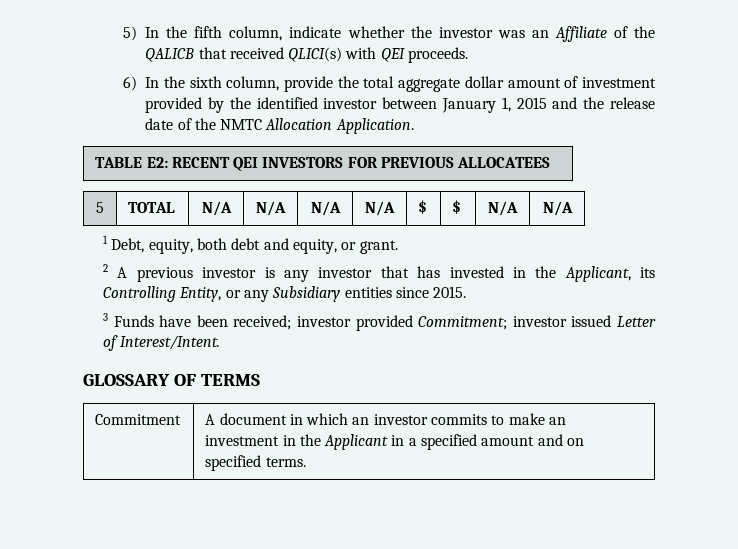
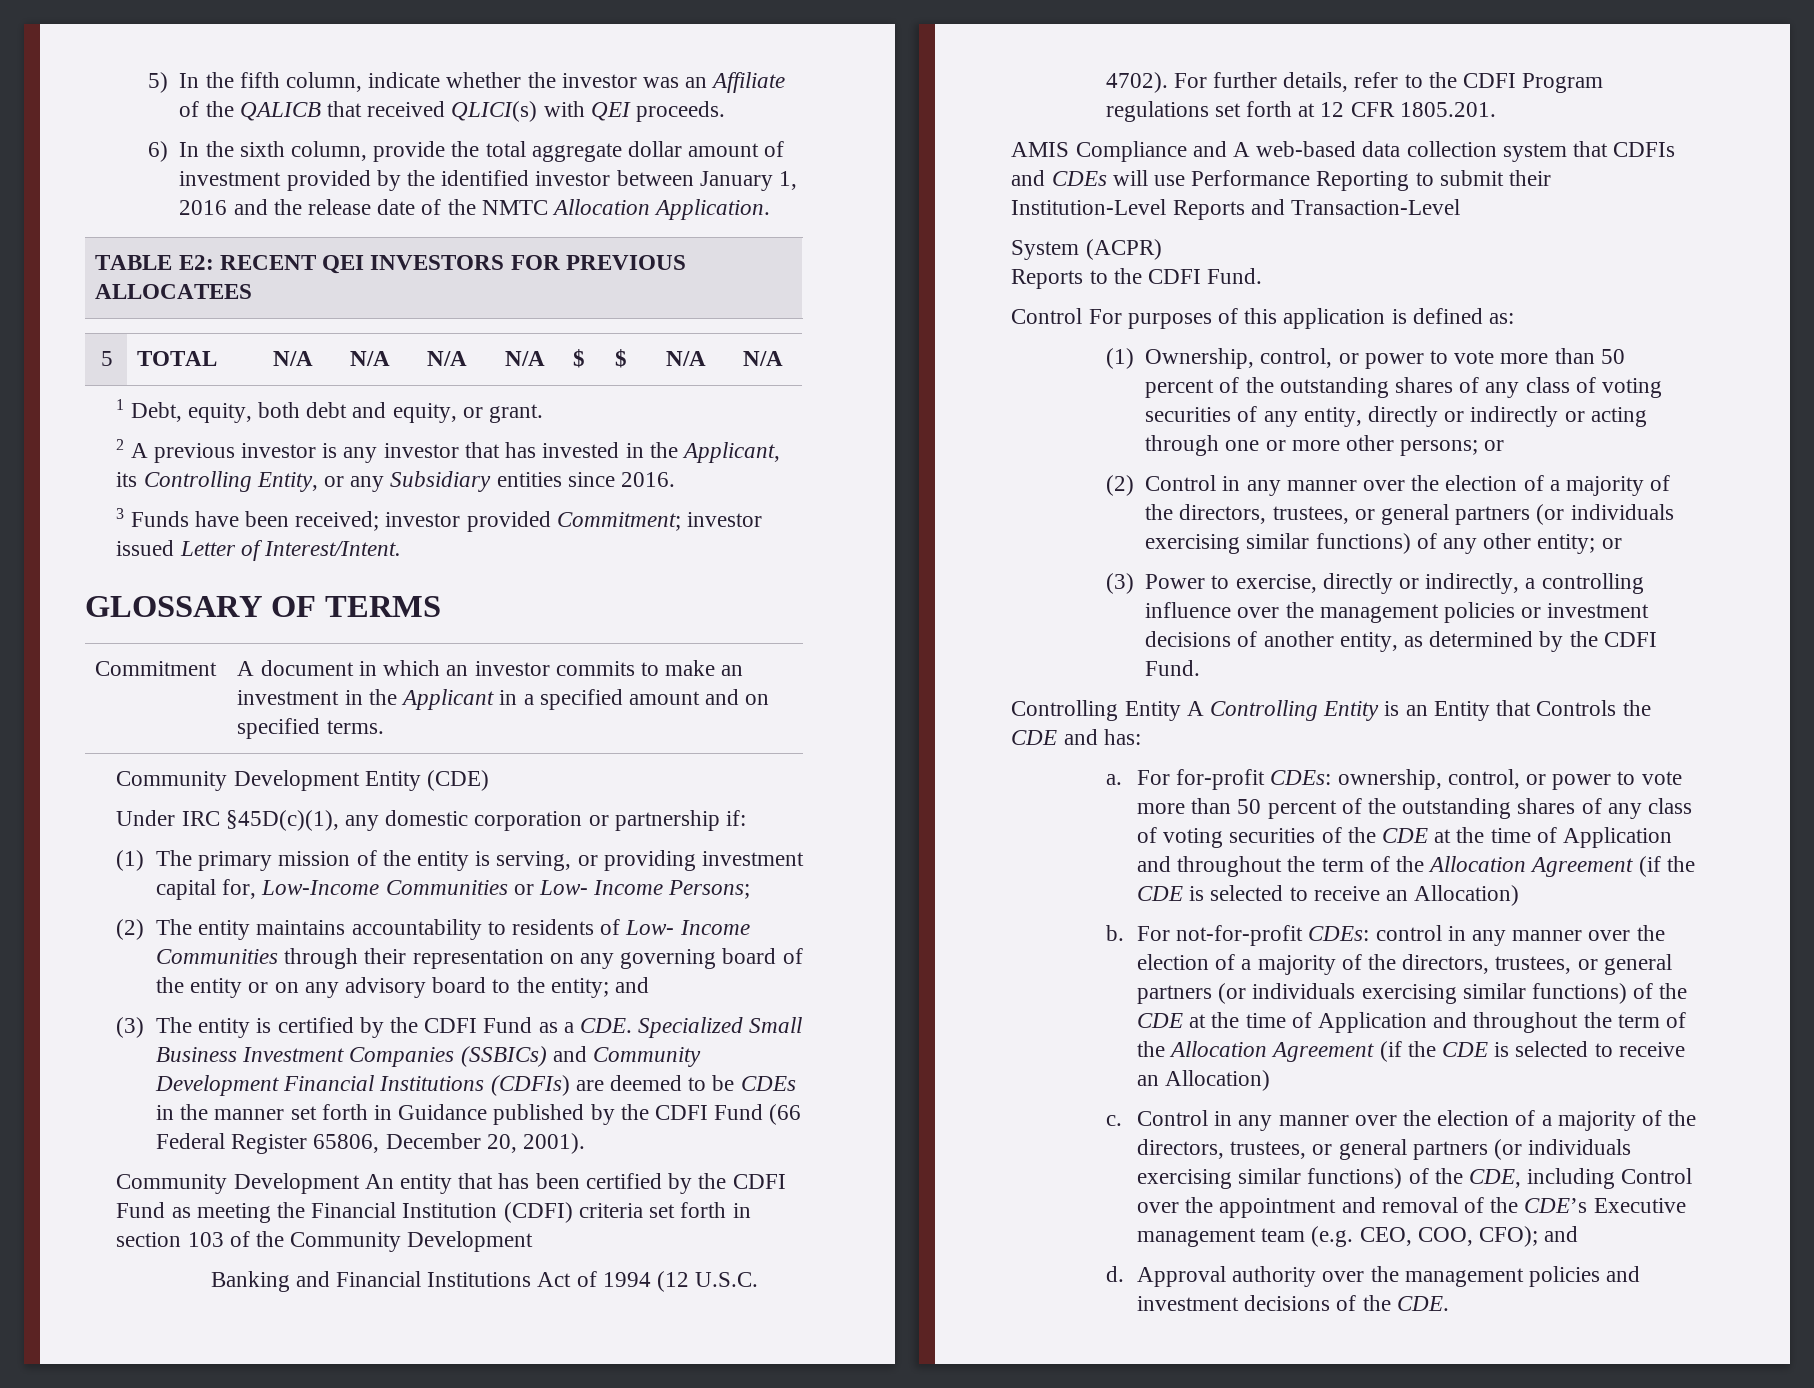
- 6) In the sixth column, provide the total aggregate dollar amount of investment provided by the identified investor between January 1, 2015 and the release date of the NMTC Allocation Application.
+ 6) In the sixth column, provide the total aggregate dollar amount of investment provided by the identified investor between January 1, 2016 and the release date of the NMTC Allocation Application.
- 2 A previous investor is any investor that has invested in the Applicant, its Controlling Entity, or any Subsidiary entities since 2015.
+ 2 A previous investor is any investor that has invested in the Applicant, its Controlling Entity, or any Subsidiary entities since 2016.
+ Community Development Entity (CDE)
+ Under IRC §45D(c)(1), any domestic corporation or partnership if:
+ (1) The primary mission of the entity is serving, or providing investment capital for, Low-Income Communities or Low- Income Persons;
+ (2) The entity maintains accountability to residents of Low- Income Communities through their representation on any governing board of the entity or on any advisory board to the entity; and
+ (3) The entity is certified by the CDFI Fund as a CDE. Specialized Small Business Investment Companies (SSBICs) and Community Development Financial Institutions (CDFIs) are deemed to be CDEs in the manner set forth in Guidance published by the CDFI Fund (66 Federal Register 65806, December 20, 2001).
+ Community Development An entity that has been certified by the CDFI Fund as meeting the Financial Institution (CDFI) criteria set forth in section 103 of the Community Development
+ Banking and Financial Institutions Act of 1994 (12 U.S.C. 4702). For further details, refer to the CDFI Program regulations set forth at 12 CFR 1805.201.
+ AMIS Compliance and A web-based data collection system that CDFIs and CDEs will use Performance Reporting to submit their Institution-Level Reports and Transaction-Level
+ System (ACPR)
+ Reports to the CDFI Fund.
+ Control For purposes of this application is defined as:
+ (1) Ownership, control, or power to vote more than 50 percent of the outstanding shares of any class of voting securities of any entity, directly or indirectly or acting through one or more other persons; or
+ (2) Control in any manner over the election of a majority of the directors, trustees, or general partners (or individuals exercising similar functions) of any other entity; or
+ (3) Power to exercise, directly or indirectly, a controlling influence over the management policies or investment decisions of another entity, as determined by the CDFI Fund.
+ Controlling Entity A Controlling Entity is an Entity that Controls the CDE and has:
+ a. For for-profit CDEs: ownership, control, or power to vote more than 50 percent of the outstanding shares of any class of voting securities of the CDE at the time of Application and throughout the term of the Allocation Agreement (if the CDE is selected to receive an Allocation)
+ b. For not-for-profit CDEs: control in any manner over the election of a majority of the directors, trustees, or general partners (or individuals exercising similar functions) of the CDE at the time of Application and throughout the term of the Allocation Agreement (if the CDE is selected to receive an Allocation)
+ c. Control in any manner over the election of a majority of the directors, trustees, or general partners (or individuals exercising similar functions) of the CDE, including Control over the appointment and removal of the CDE’s Executive management team (e.g. CEO, COO, CFO); and
+ d. Approval authority over the management policies and investment decisions of the CDE.

